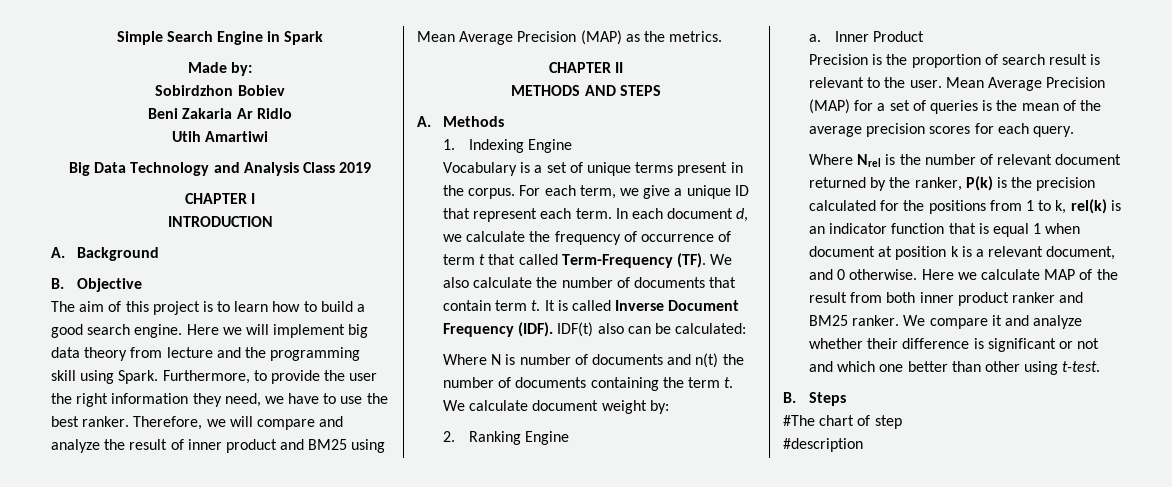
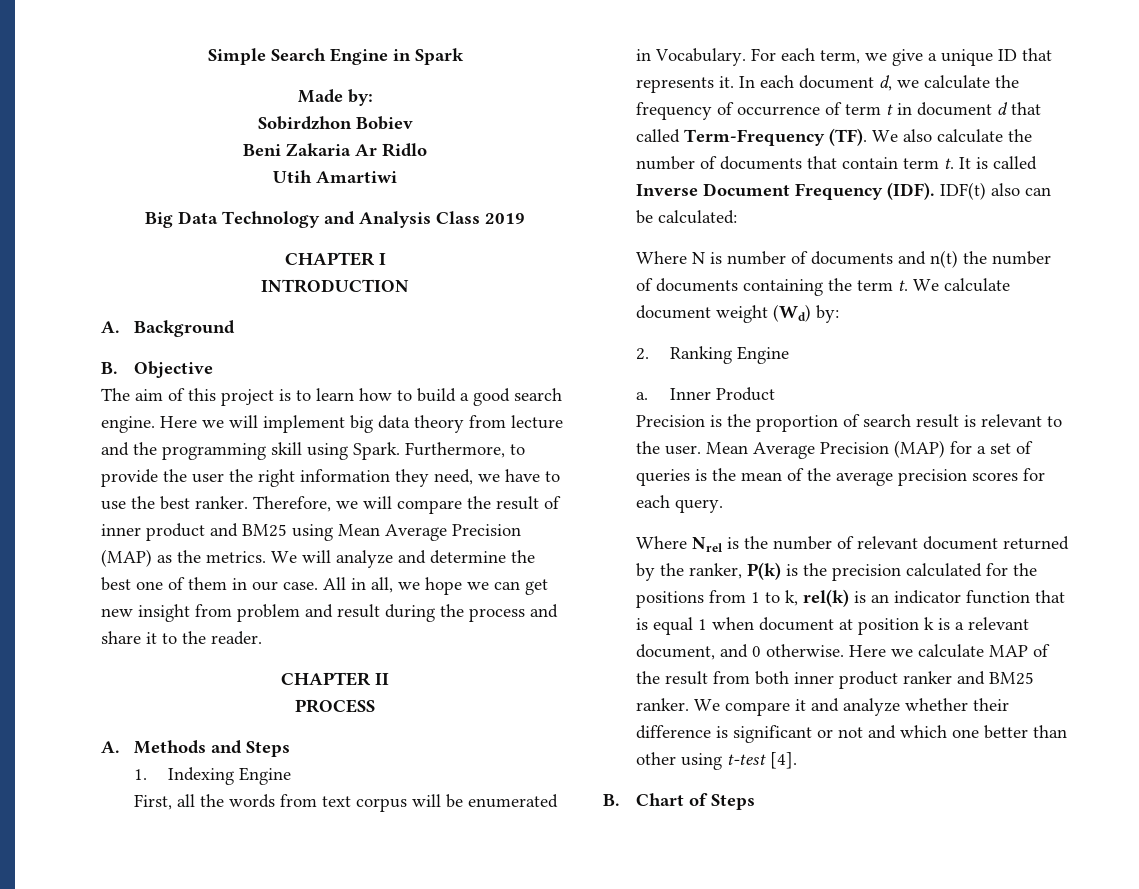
- Therefore, we will compare and analyze the result of inner product and BM25 using Mean Average Precision (MAP) as the metrics.
+ Therefore, we will compare the result of inner product and BM25 using Mean Average Precision (MAP) as the metrics. We will analyze and determine the best one of them in our case. All in all, we hope we can get new insight from problem and result during the process and share it to the reader.
- METHODS AND STEPS
+ PROCESS
- A. Methods
+ A. Methods and Steps
- Vocabulary is a set of unique terms present in the corpus.
+ First, all the words from text corpus will be enumerated in Vocabulary.
- For each term, we give a unique ID that represent each term.
+ For each term, we give a unique ID that represents it.
- In each document d, we calculate the frequency of occurrence of term t that called Term-Frequency (TF). We also calculate the number of documents that contain term t.
+ In each document d, we calculate the frequency of occurrence of term t in document d that called Term-Frequency (TF). We also calculate the number of documents that contain term t.
- We calculate document weight by:
+ We calculate document weight (Wd) by:
- We compare it and analyze whether their difference is significant or not and which one better than other using t-test.
- B. Steps
- #The chart of step
- #description
+ We compare it and analyze whether their difference is significant or not and which one better than other using t-test [4].
+ B. Chart of Steps

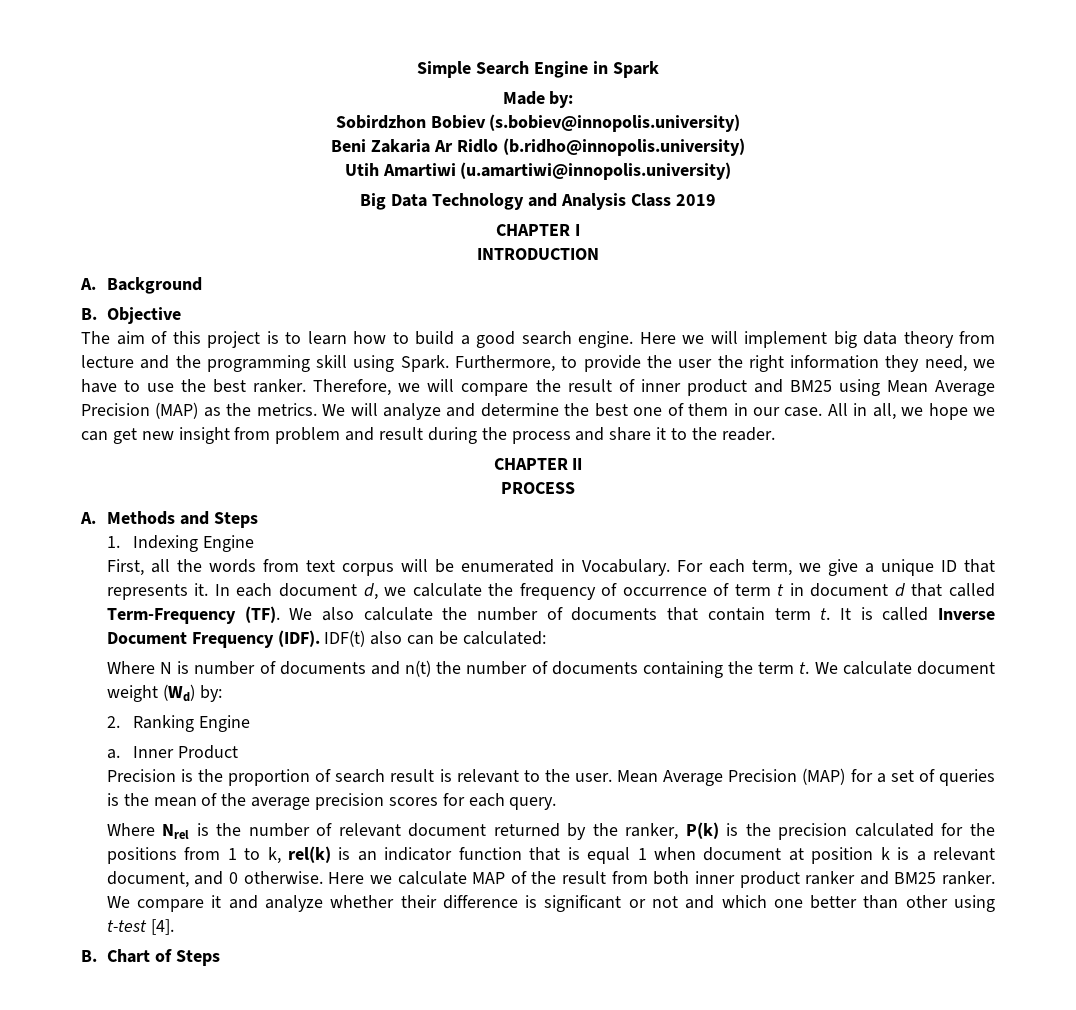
- Sobirdzhon Bobiev
+ Sobirdzhon Bobiev (s.bobiev@innopolis.university)
- Beni Zakaria Ar Ridlo
+ Beni Zakaria Ar Ridlo (b.ridho@innopolis.university)
- Utih Amartiwi
+ Utih Amartiwi (u.amartiwi@innopolis.university)

